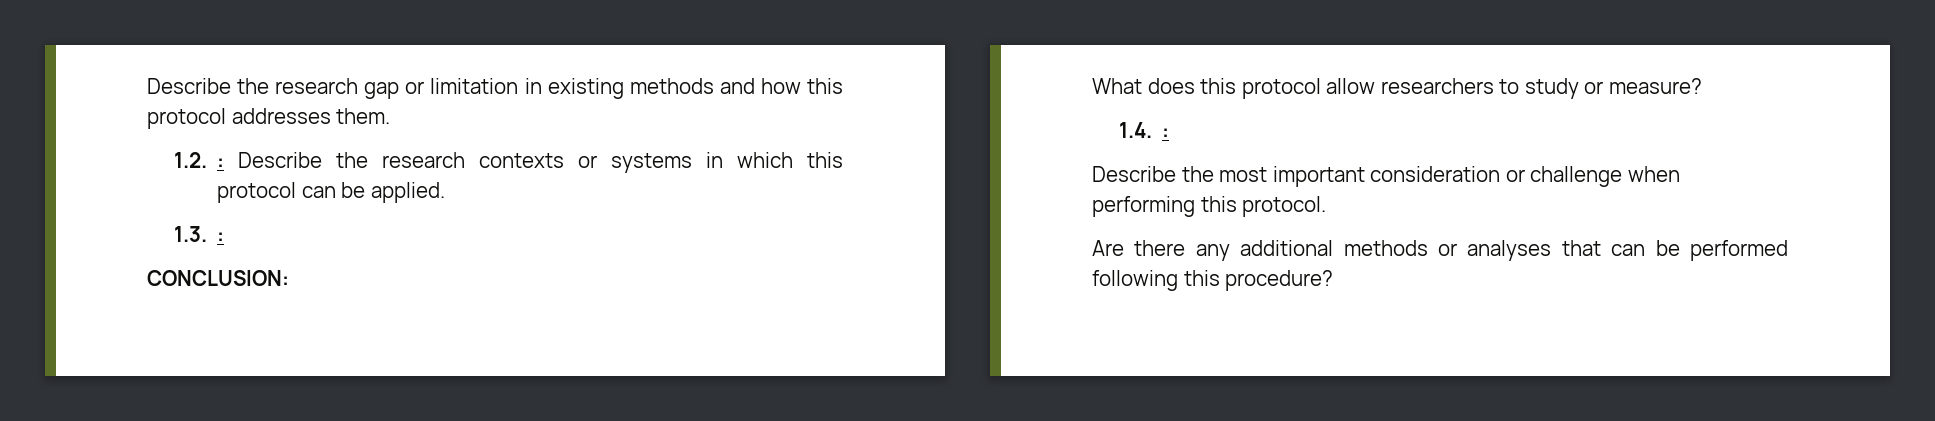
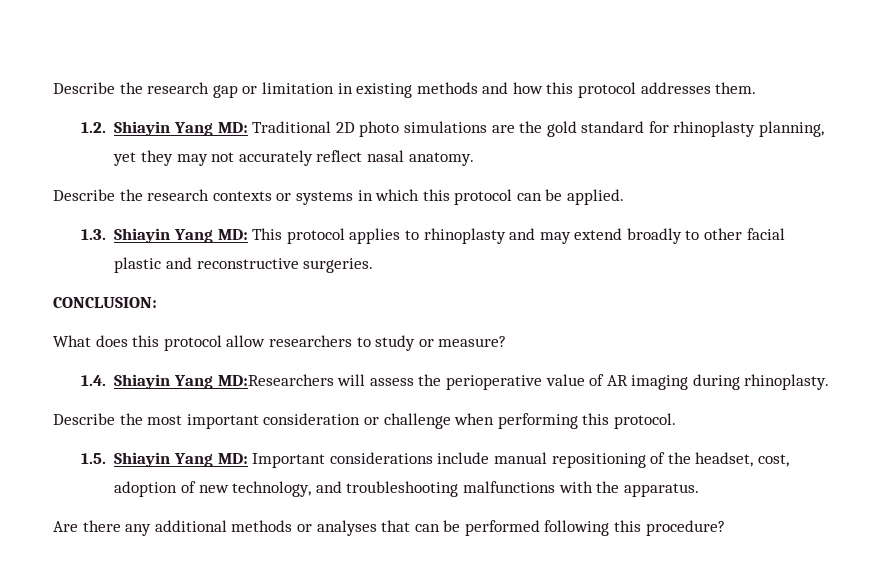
- 1.2. : Describe the research contexts or systems in which this protocol can be applied.
+ 1.2. Shiayin Yang MD: Traditional 2D photo simulations are the gold standard for rhinoplasty planning, yet they may not accurately reflect nasal anatomy.
+ Describe the research contexts or systems in which this protocol can be applied.
- 1.3. :
+ 1.3. Shiayin Yang MD: This protocol applies to rhinoplasty and may extend broadly to other facial plastic and reconstructive surgeries.
- 1.4. :
+ 1.4. Shiayin Yang MD:Researchers will assess the perioperative value of AR imaging during rhinoplasty.
+ 1.5. Shiayin Yang MD: Important considerations include manual repositioning of the headset, cost, adoption of new technology, and troubleshooting malfunctions with the apparatus.

